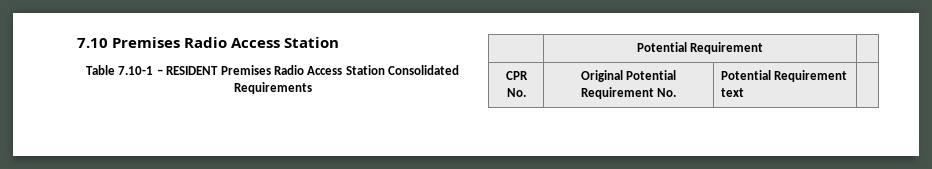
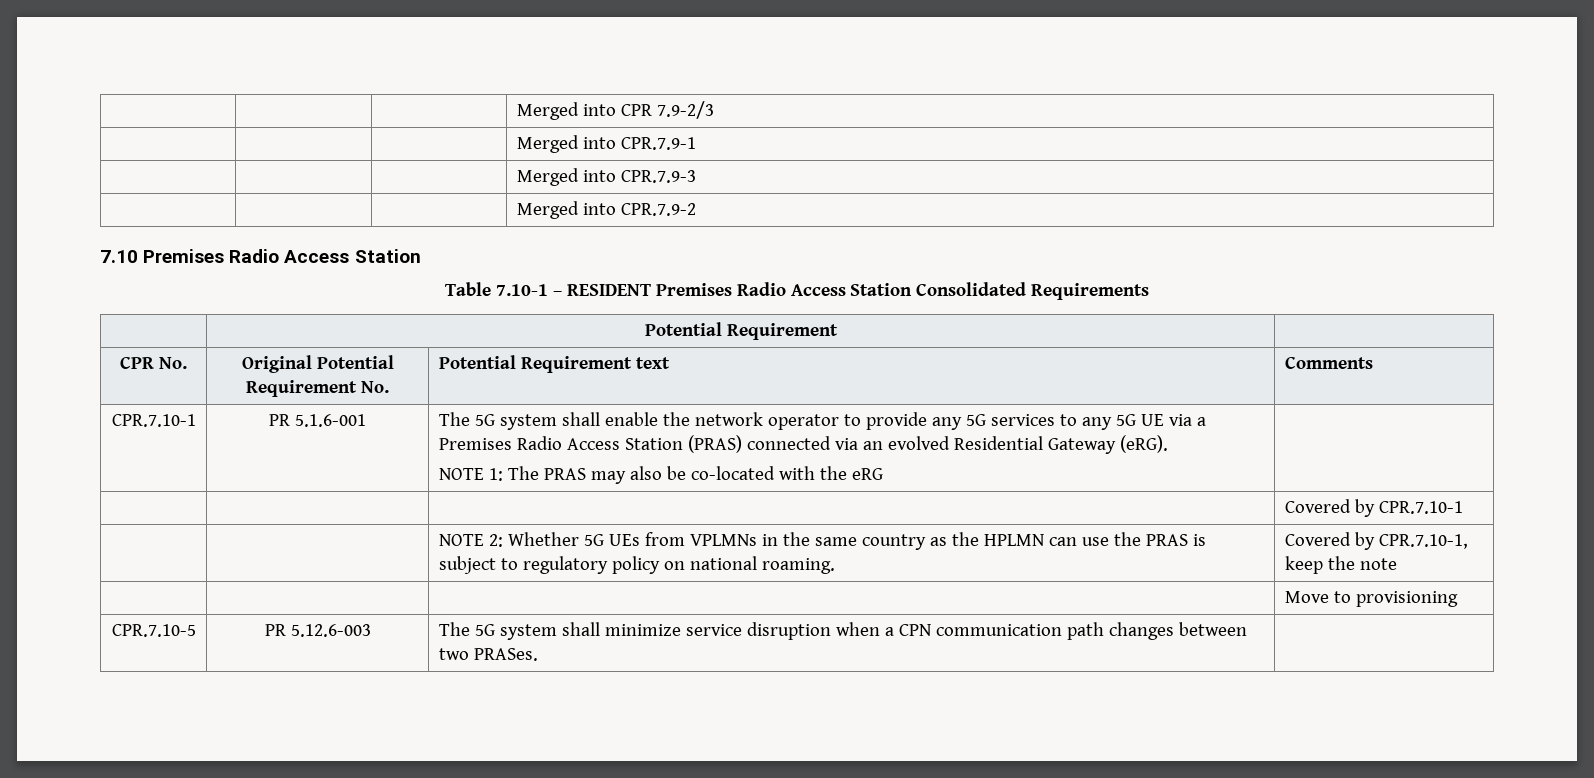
+ | | | Merged into CPR 7.9-2/3
+ | | | Merged into CPR.7.9-1
+ | | | Merged into CPR.7.9-3
+ | | | Merged into CPR.7.9-2
- CPR No. | Original Potential Requirement No. | Potential Requirement text |
+ CPR No. | Original Potential Requirement No. | Potential Requirement text | Comments
+ CPR.7.10-1 | PR 5.1.6-001 | The 5G system shall enable the network operator to provide any 5G services to any 5G UE via a Premises Radio Access Station (PRAS) connected via an evolved Residential Gateway (eRG).
+ NOTE 1: The PRAS may also be co-located with the eRG |
+ | | | Covered by CPR.7.10-1
+ | | NOTE 2: Whether 5G UEs from VPLMNs in the same country as the HPLMN can use the PRAS is subject to regulatory policy on national roaming. | Covered by CPR.7.10-1, keep the note
+ | | | Move to provisioning
+ CPR.7.10-5 | PR 5.12.6-003 | The 5G system shall minimize service disruption when a CPN communication path changes between two PRASes. |

